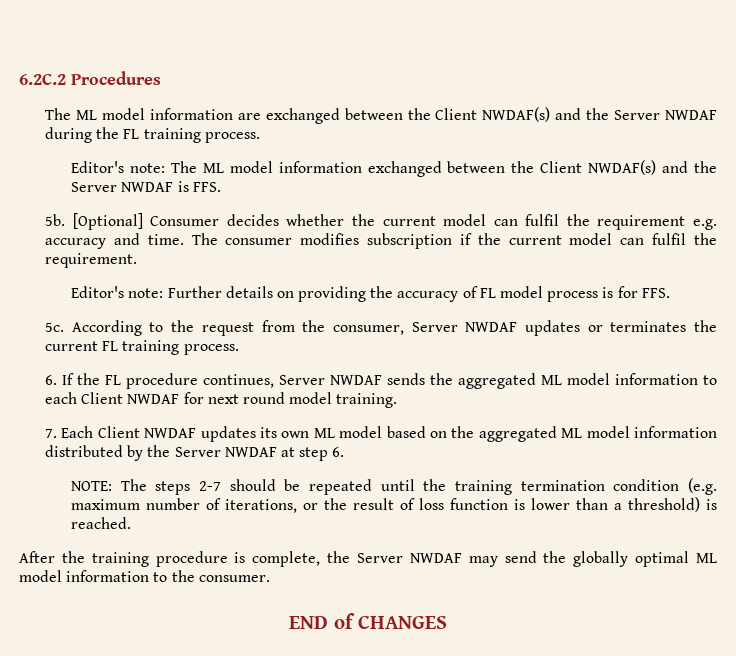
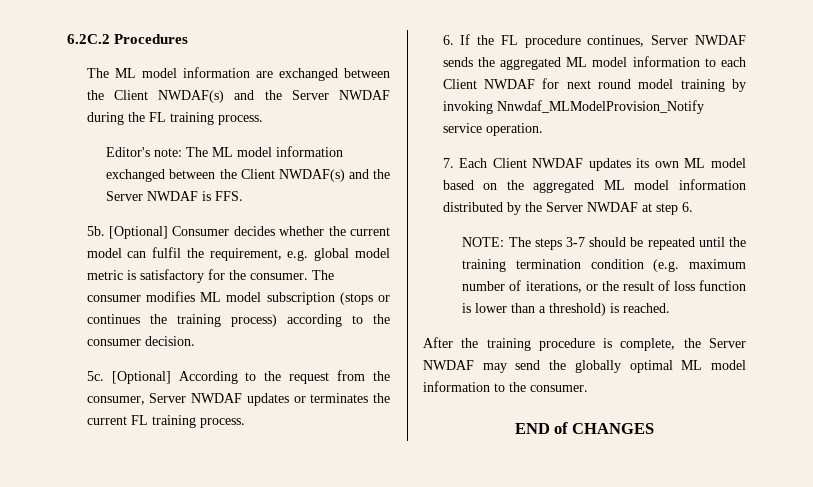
- [Optional] Consumer decides whether the current model can fulfil the requirement e.g. accuracy and time. The consumer modifies subscription if the current model can fulfil the requirement.
- Editor's note: Further details on providing the accuracy of FL model process is for FFS.
+ [Optional] Consumer decides whether the current model can fulfil the requirement, e.g. global model metric is satisfactory for the consumer. The consumer modifies ML model subscription (stops or continues the training process) according to the consumer decision.
- According to the request from the consumer, Server NWDAF updates or terminates the current FL training process.
+ [Optional] According to the request from the consumer, Server NWDAF updates or terminates the current FL training process.
- 6. If the FL procedure continues, Server NWDAF sends the aggregated ML model information to each Client NWDAF for next round model training.
+ 6. If the FL procedure continues, Server NWDAF sends the aggregated ML model information to each Client NWDAF for next round model training by invoking Nnwdaf_MLModelProvision_Notify service operation.
- NOTE: The steps 2-7 should be repeated until the training termination condition (e.g. maximum number of iterations, or the result of loss function is lower than a threshold) is reached.
+ NOTE: The steps 3-7 should be repeated until the training termination condition (e.g. maximum number of iterations, or the result of loss function is lower than a threshold) is reached.

